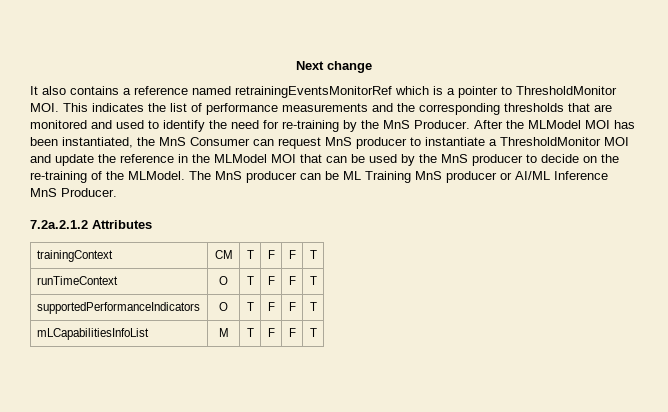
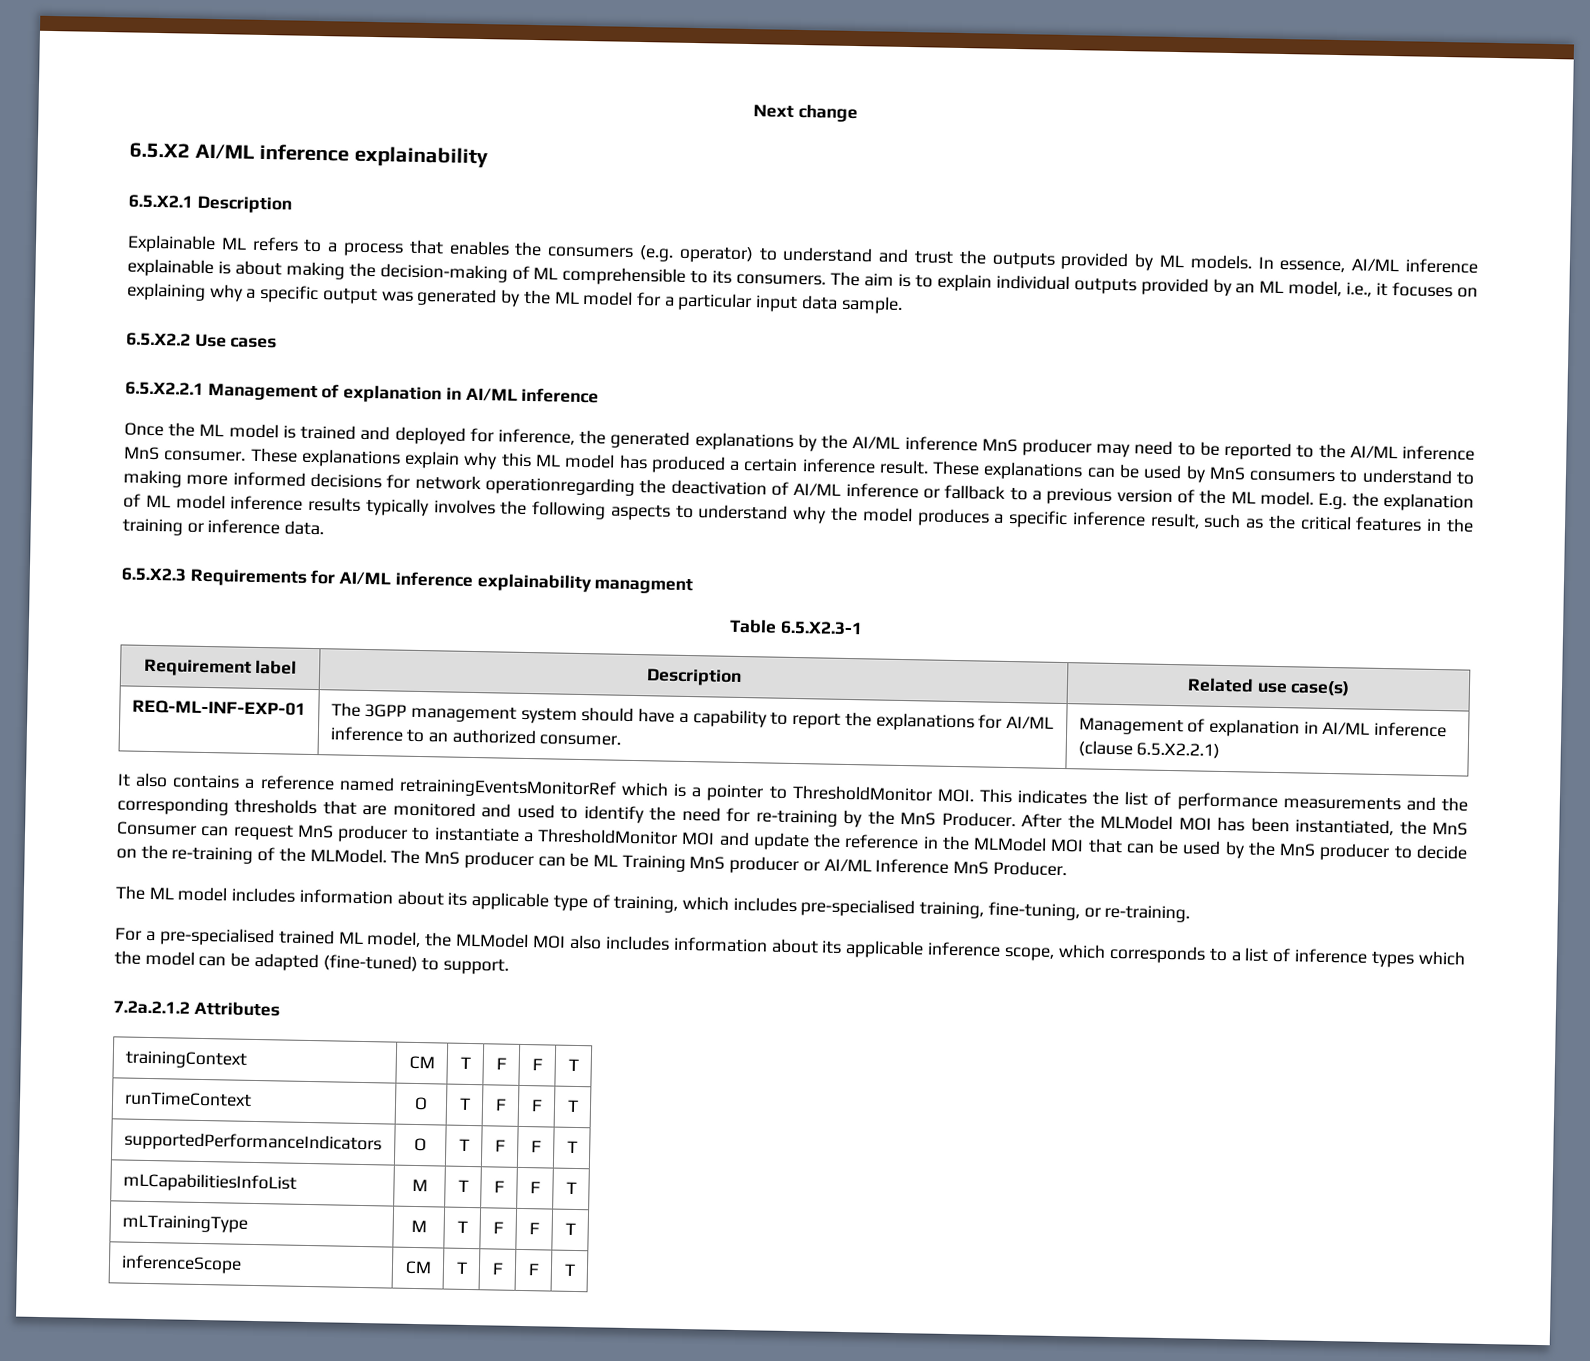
+ 6.5.X2 AI/ML inference explainability
+ 6.5.X2.1 Description
+ Explainable ML refers to a process that enables the consumers (e.g. operator) to understand and trust the outputs provided by ML models. In essence, AI/ML inference explainable is about making the decision-making of ML comprehensible to its consumers. The aim is to explain individual outputs provided by an ML model, i.e., it focuses on explaining why a specific output was generated by the ML model for a particular input data sample.
+ 6.5.X2.2 Use cases
+ 6.5.X2.2.1 Management of explanation in AI/ML inference
+ Once the ML model is trained and deployed for inference, the generated explanations by the AI/ML inference MnS producer may need to be reported to the AI/ML inference MnS consumer. These explanations explain why this ML model has produced a certain inference result. These explanations can be used by MnS consumers to understand to making more informed decisions for network operationregarding the deactivation of AI/ML inference or fallback to a previous version of the ML model. E.g. the explanation of ML model inference results typically involves the following aspects to understand why the model produces a specific inference result, such as the critical features in the training or inference data.
+ 6.5.X2.3 Requirements for AI/ML inference explainability managment
+ Table 6.5.X2.3-1
+ Requirement label | Description | Related use case(s)
+ REQ-ML-INF-EXP-01 | The 3GPP management system should have a capability to report the explanations for AI/ML inference to an authorized consumer. | Management of explanation in AI/ML inference (clause 6.5.X2.2.1)
+ The ML model includes information about its applicable type of training, which includes pre-specialised training, fine-tuning, or re-training.
+ For a pre-specialised trained ML model, the MLModel MOI also includes information about its applicable inference scope, which corresponds to a list of inference types which the model can be adapted (fine-tuned) to support.
+ mLTrainingType | M | T | F | F | T
+ inferenceScope | CM | T | F | F | T

